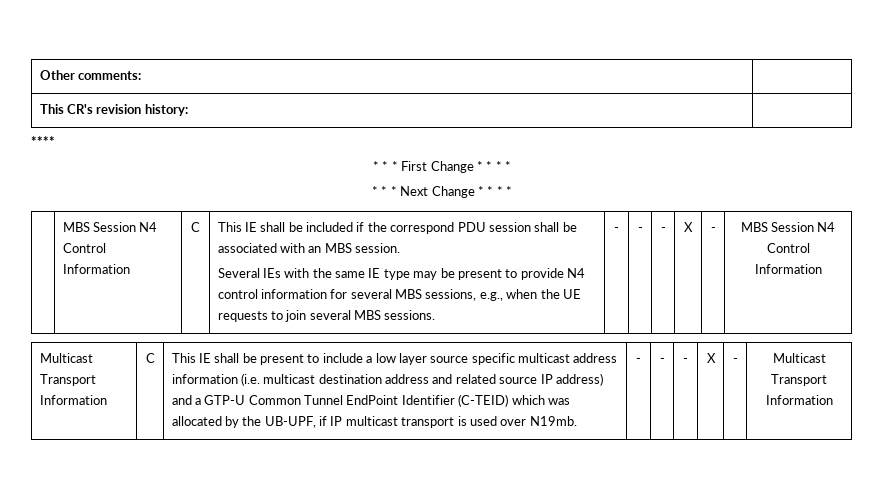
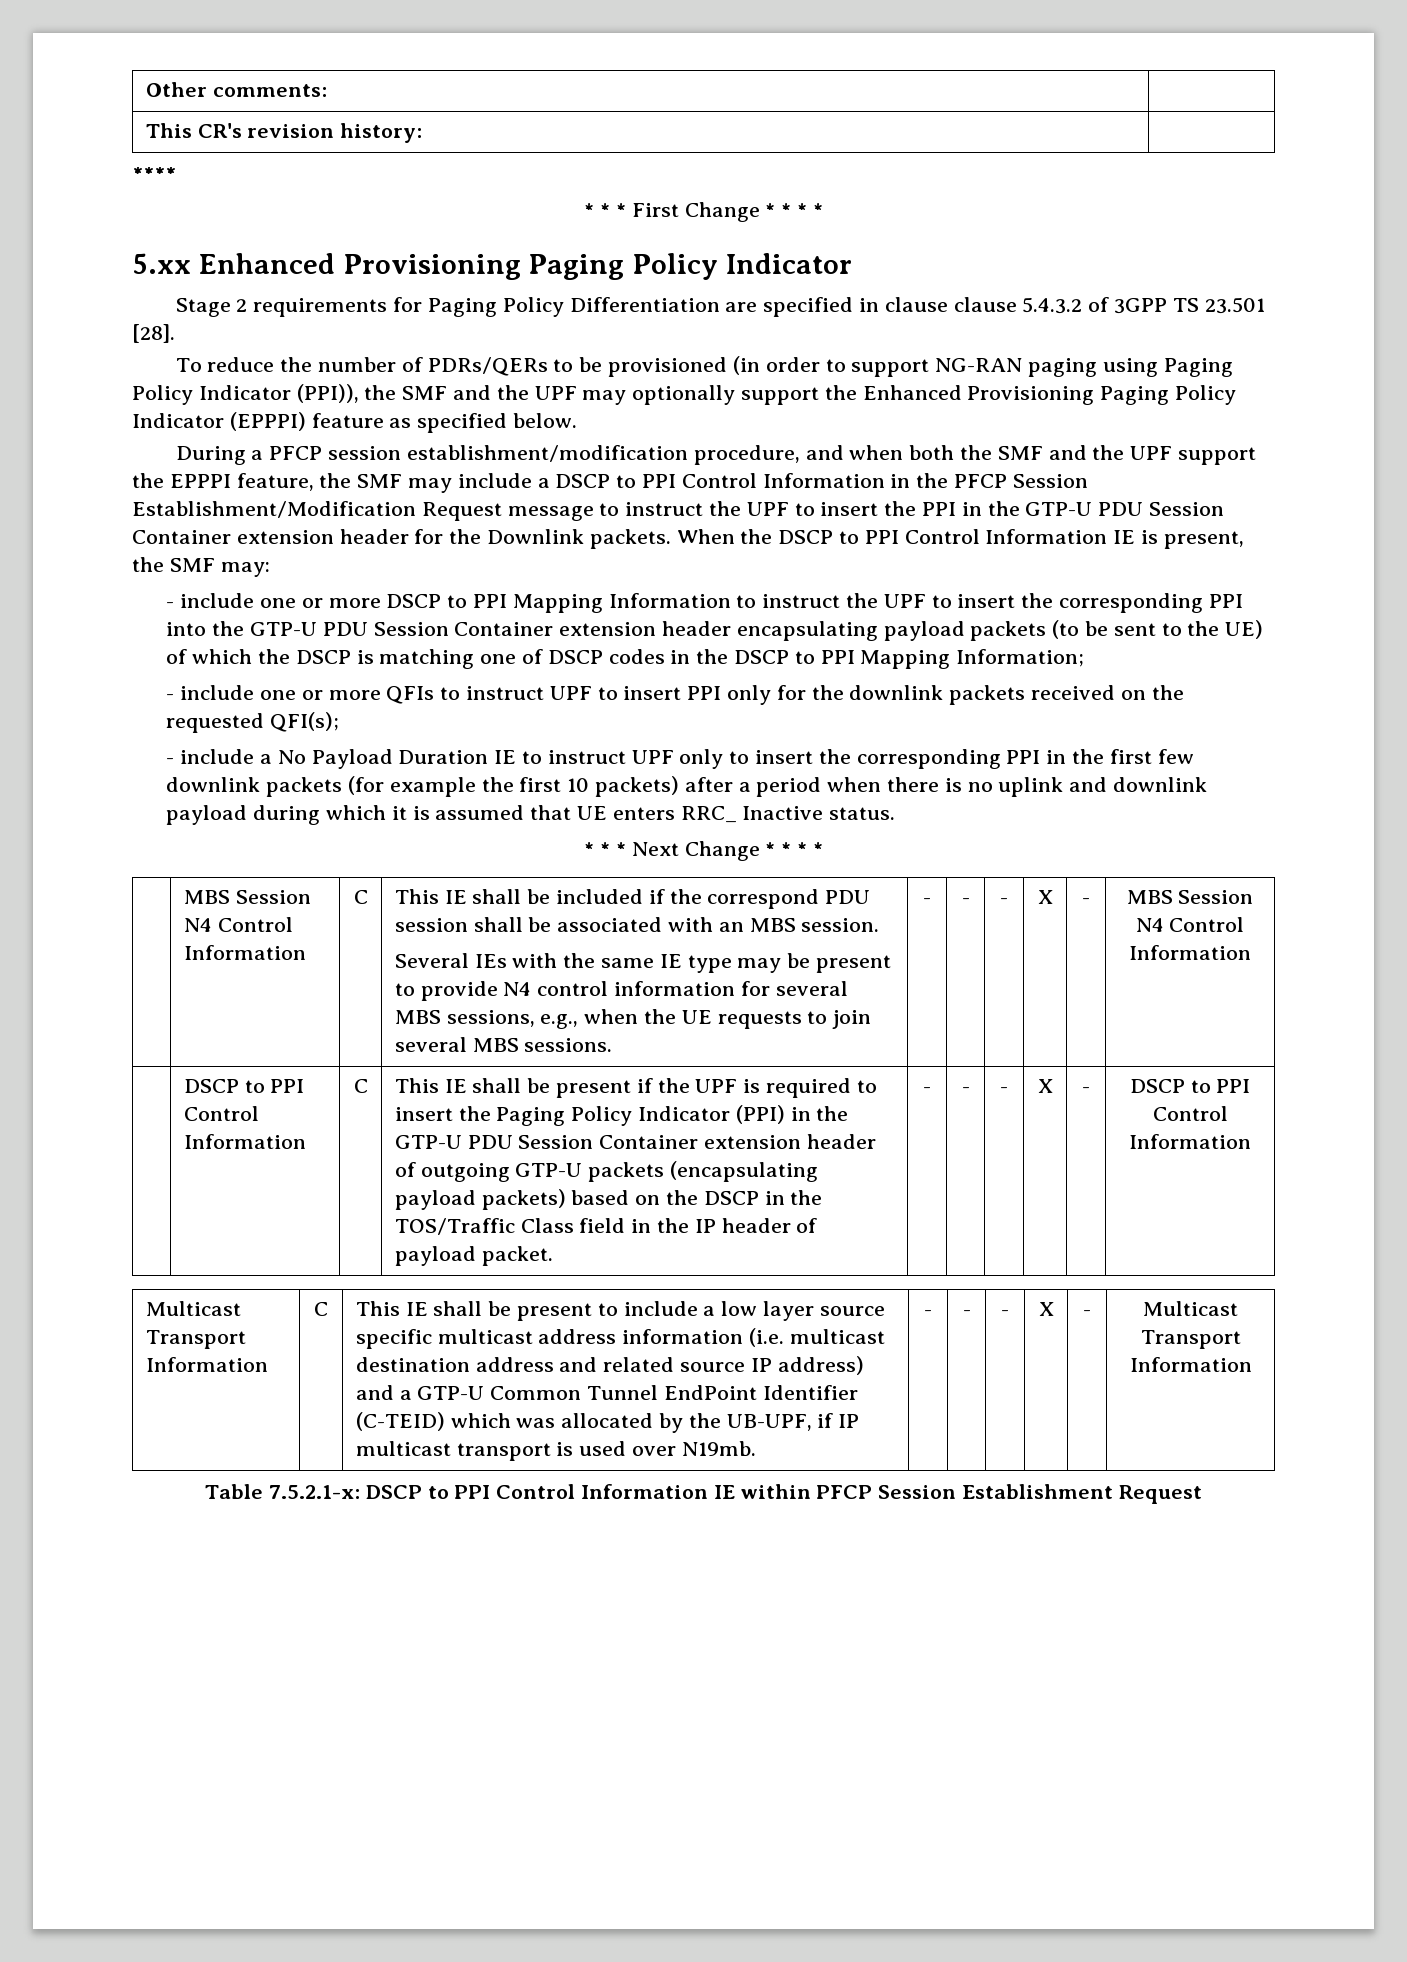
+ 5.xx Enhanced Provisioning Paging Policy Indicator
+ Stage 2 requirements for Paging Policy Differentiation are specified in clause clause 5.4.3.2 of 3GPP TS 23.501 [28].
+ To reduce the number of PDRs/QERs to be provisioned (in order to support NG-RAN paging using Paging Policy Indicator (PPI)), the SMF and the UPF may optionally support the Enhanced Provisioning Paging Policy Indicator (EPPPI) feature as specified below.
+ During a PFCP session establishment/modification procedure, and when both the SMF and the UPF support the EPPPI feature, the SMF may include a DSCP to PPI Control Information in the PFCP Session Establishment/Modification Request message to instruct the UPF to insert the PPI in the GTP-U PDU Session Container extension header for the Downlink packets. When the DSCP to PPI Control Information IE is present, the SMF may:
+ - include one or more DSCP to PPI Mapping Information to instruct the UPF to insert the corresponding PPI into the GTP-U PDU Session Container extension header encapsulating payload packets (to be sent to the UE) of which the DSCP is matching one of DSCP codes in the DSCP to PPI Mapping Information;
+ - include one or more QFIs to instruct UPF to insert PPI only for the downlink packets received on the requested QFI(s);
+ - include a No Payload Duration IE to instruct UPF only to insert the corresponding PPI in the first few downlink packets (for example the first 10 packets) after a period when there is no uplink and downlink payload during which it is assumed that UE enters RRC_ Inactive status.
+ DSCP to PPI Control Information | C | This IE shall be present if the UPF is required to insert the Paging Policy Indicator (PPI) in the GTP-U PDU Session Container extension header of outgoing GTP-U packets (encapsulating payload packets) based on the DSCP in the TOS/Traffic Class field in the IP header of payload packet. | - | - | - | X | - | DSCP to PPI Control Information
+ Table 7.5.2.1-x: DSCP to PPI Control Information IE within PFCP Session Establishment Request

